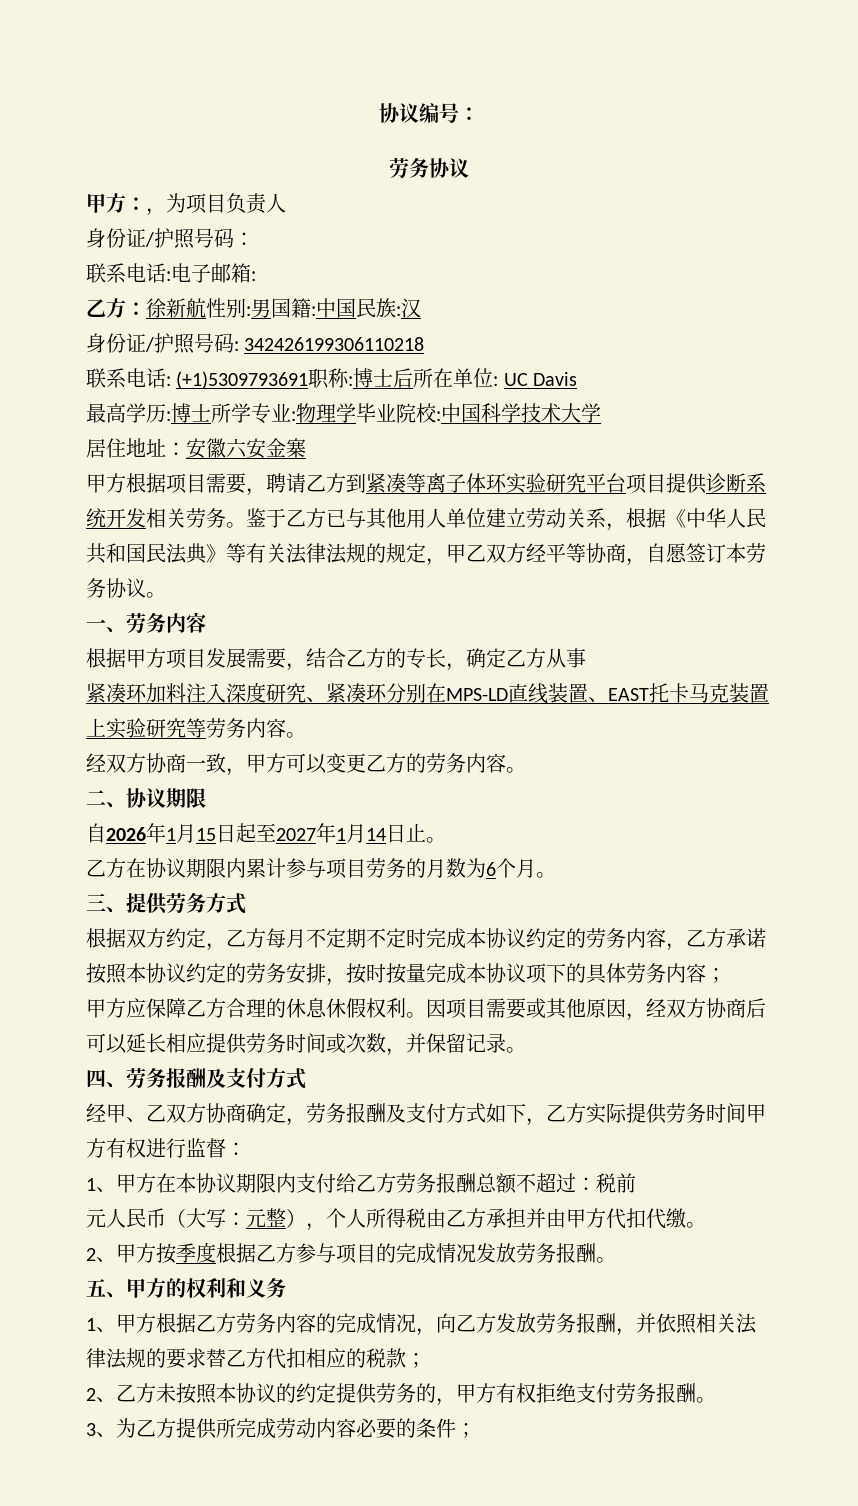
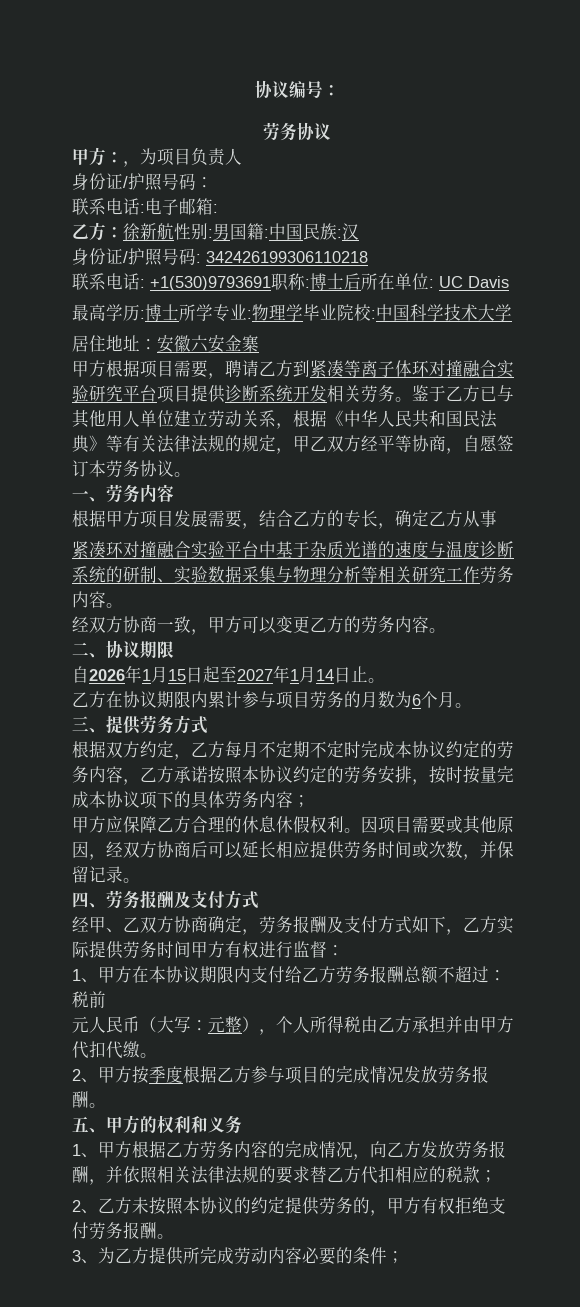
- 联系电话: (+1)5309793691职称:博士后所在单位: UC Davis
+ 联系电话: +1(530)9793691职称:博士后所在单位: UC Davis
- 甲方根据项目需要，聘请乙方到紧凑等离子体环实验研究平台项目提供诊断系统开发相关劳务。
+ 甲方根据项目需要，聘请乙方到紧凑等离子体环对撞融合实验研究平台项目提供诊断系统开发相关劳务。
- 紧凑环加料注入深度研究、紧凑环分别在MPS-LD直线装置、EAST托卡马克装置上实验研究等劳务内容。
+ 紧凑环对撞融合实验平台中基于杂质光谱的速度与温度诊断系统的研制、实验数据采集与物理分析等相关研究工作劳务内容。

